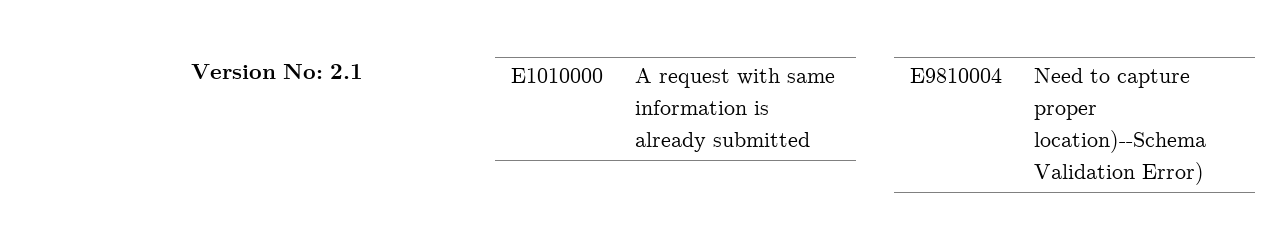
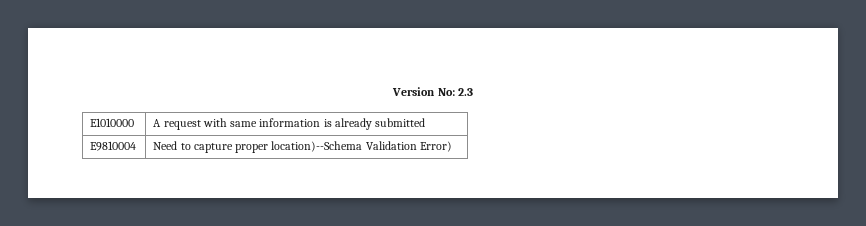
- Version No: 2.1
+ Version No: 2.3

